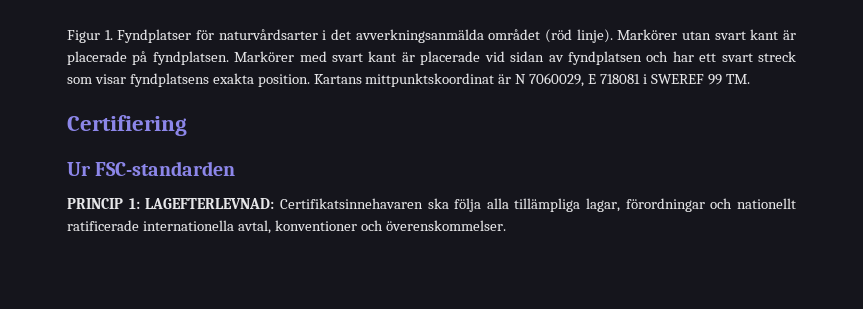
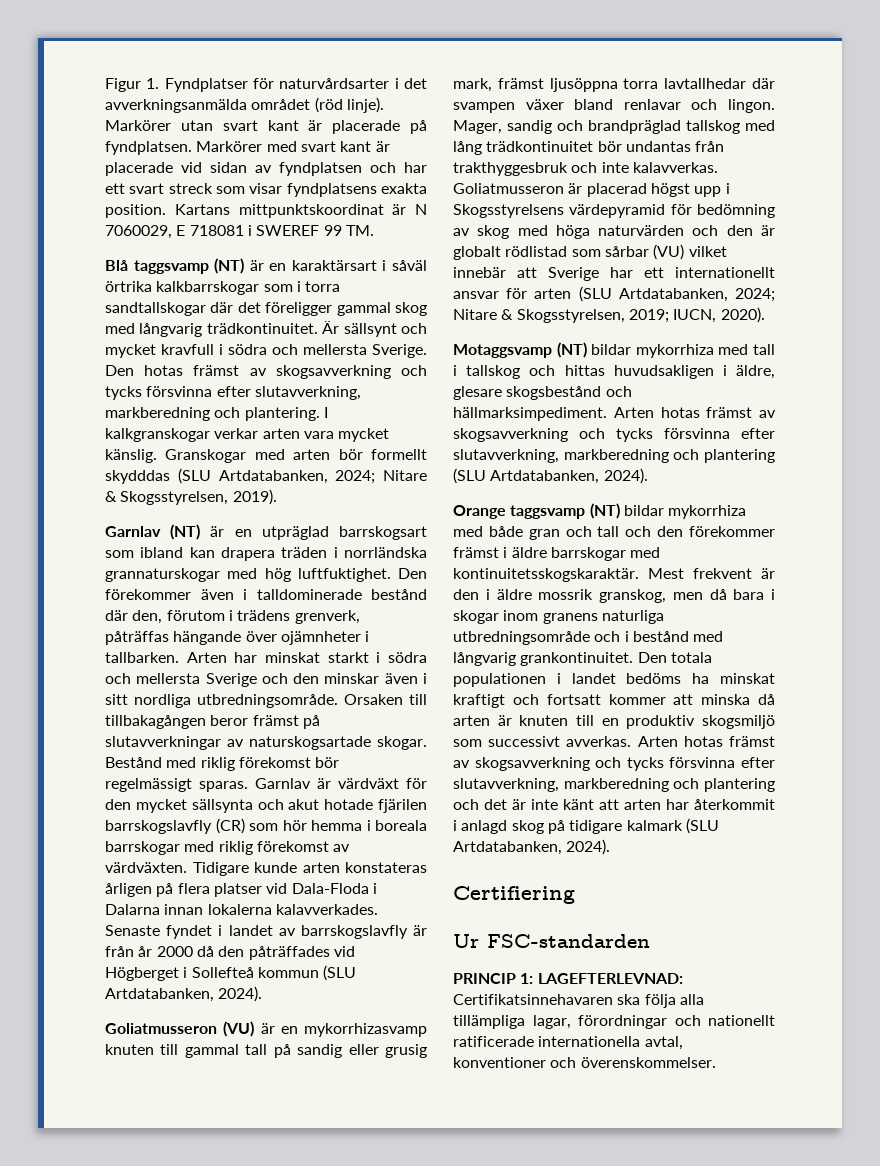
+ Blå taggsvamp (NT) är en karaktärsart i såväl örtrika kalkbarrskogar som i torra sandtallskogar där det föreligger gammal skog med långvarig trädkontinuitet. Är sällsynt och mycket kravfull i södra och mellersta Sverige. Den hotas främst av skogsavverkning och tycks försvinna efter slutavverkning, markberedning och plantering. I kalkgranskogar verkar arten vara mycket känslig. Granskogar med arten bör formellt skydddas (SLU Artdatabanken, 2024; Nitare & Skogsstyrelsen, 2019).
+ Garnlav (NT) är en utpräglad barrskogsart som ibland kan drapera träden i norrländska grannaturskogar med hög luftfuktighet. Den förekommer även i talldominerade bestånd där den, förutom i trädens grenverk, påträffas hängande över ojämnheter i tallbarken. Arten har minskat starkt i södra och mellersta Sverige och den minskar även i sitt nordliga utbredningsområde. Orsaken till tillbakagången beror främst på slutavverkningar av naturskogsartade skogar. Bestånd med riklig förekomst bör regelmässigt sparas. Garnlav är värdväxt för den mycket sällsynta och akut hotade fjärilen barrskogslavfly (CR) som hör hemma i boreala barrskogar med riklig förekomst av värdväxten. Tidigare kunde arten konstateras årligen på flera platser vid Dala-Floda i Dalarna innan lokalerna kalavverkades. Senaste fyndet i landet av barrskogslavfly är från år 2000 då den påträffades vid Högberget i Sollefteå kommun (SLU Artdatabanken, 2024).
+ Goliatmusseron (VU) är en mykorrhizasvamp knuten till gammal tall på sandig eller grusig mark, främst ljusöppna torra lavtallhedar där svampen växer bland renlavar och lingon. Mager, sandig och brandpräglad tallskog med lång trädkontinuitet bör undantas från trakthyggesbruk och inte kalavverkas. Goliatmusseron är placerad högst upp i Skogsstyrelsens värdepyramid för bedömning av skog med höga naturvärden och den är globalt rödlistad som sårbar (VU) vilket innebär att Sverige har ett internationellt ansvar för arten (SLU Artdatabanken, 2024; Nitare & Skogsstyrelsen, 2019; IUCN, 2020).
+ Motaggsvamp (NT) bildar mykorrhiza med tall i tallskog och hittas huvudsakligen i äldre, glesare skogsbestånd och hällmarksimpediment. Arten hotas främst av skogsavverkning och tycks försvinna efter slutavverkning, markberedning och plantering (SLU Artdatabanken, 2024).
+ Orange taggsvamp (NT) bildar mykorrhiza med både gran och tall och den förekommer främst i äldre barrskogar med kontinuitetsskogskaraktär. Mest frekvent är den i äldre mossrik granskog, men då bara i skogar inom granens naturliga utbredningsområde och i bestånd med långvarig grankontinuitet. Den totala populationen i landet bedöms ha minskat kraftigt och fortsatt kommer att minska då arten är knuten till en produktiv skogsmiljö som successivt avverkas. Arten hotas främst av skogsavverkning och tycks försvinna efter slutavverkning, markberedning och plantering och det är inte känt att arten har återkommit i anlagd skog på tidigare kalmark (SLU Artdatabanken, 2024).

